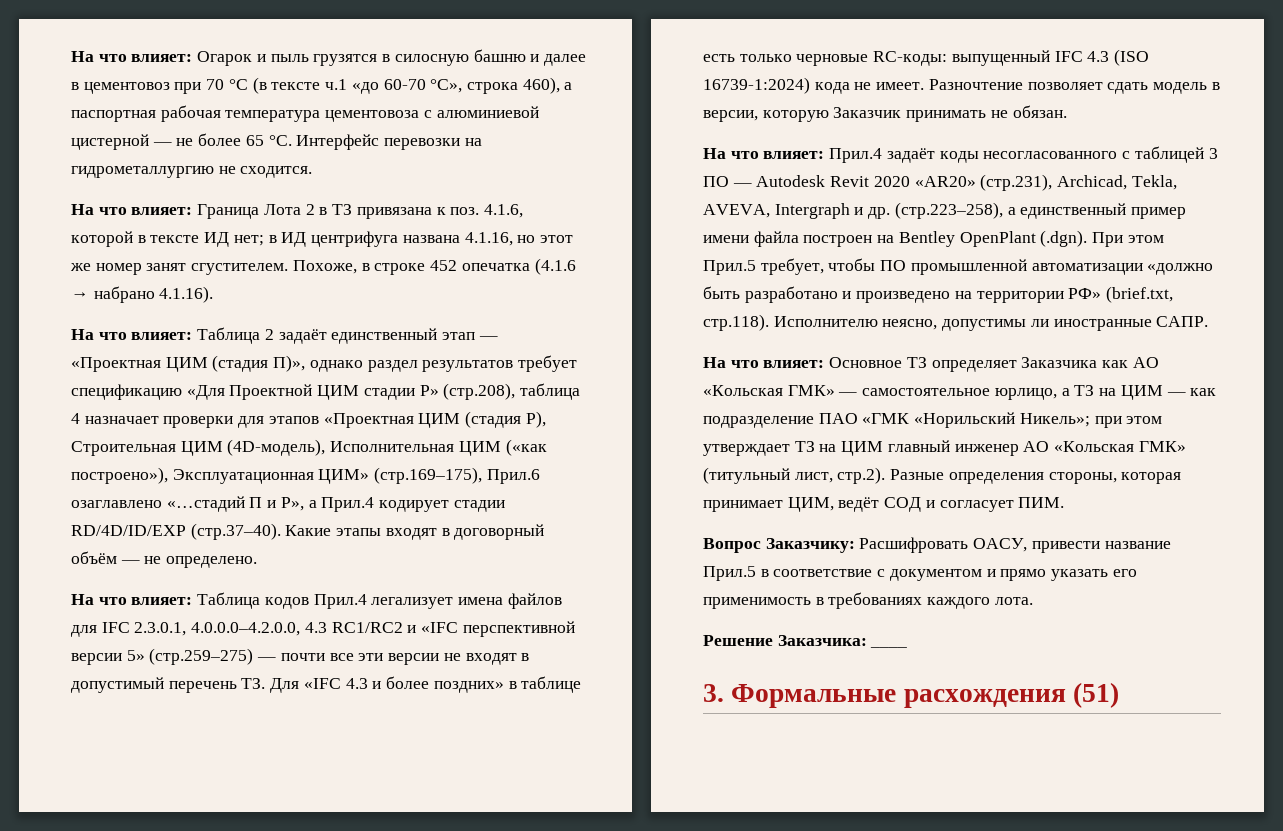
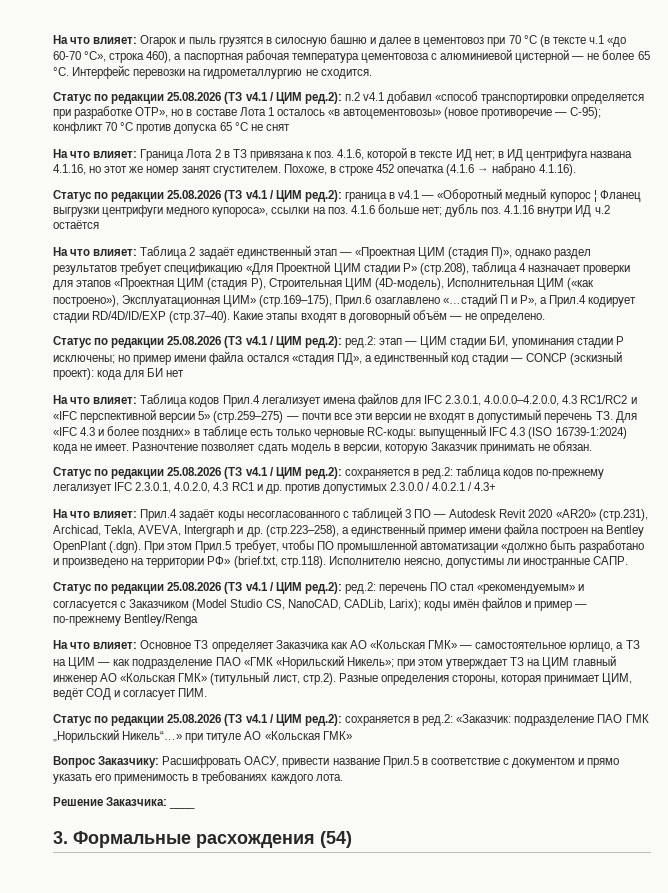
+ Статус по редакции 25.08.2026 (ТЗ v4.1 / ЦИМ ред.2): п.2 v4.1 добавил «способ транспортировки определяется при разработке ОТР», но в составе Лота 1 осталось «в автоцементовозы» (новое противоречие — C-95); конфликт 70 °С против допуска 65 °С не снят
+ Статус по редакции 25.08.2026 (ТЗ v4.1 / ЦИМ ред.2): граница в v4.1 — «Оборотный медный купорос ¦ Фланец выгрузки центрифуги медного купороса», ссылки на поз. 4.1.6 больше нет; дубль поз. 4.1.16 внутри ИД ч.2 остаётся
+ Статус по редакции 25.08.2026 (ТЗ v4.1 / ЦИМ ред.2): ред.2: этап — ЦИМ стадии БИ, упоминания стадии Р исключены; но пример имени файла остался «стадия ПД», а единственный код стадии — CONCP (эскизный проект): кода для БИ нет
+ Статус по редакции 25.08.2026 (ТЗ v4.1 / ЦИМ ред.2): сохраняется в ред.2: таблица кодов по-прежнему легализует IFC 2.3.0.1, 4.0.2.0, 4.3 RC1 и др. против допустимых 2.3.0.0 / 4.0.2.1 / 4.3+
+ Статус по редакции 25.08.2026 (ТЗ v4.1 / ЦИМ ред.2): ред.2: перечень ПО стал «рекомендуемым» и согласуется с Заказчиком (Model Studio CS, NanoCAD, CADLib, Larix); коды имён файлов и пример — по-прежнему Bentley/Renga
+ Статус по редакции 25.08.2026 (ТЗ v4.1 / ЦИМ ред.2): сохраняется в ред.2: «Заказчик: подразделение ПАО ГМК „Норильский Никель“…» при титуле АО «Кольская ГМК»
- 3. Формальные расхождения (51)
+ 3. Формальные расхождения (54)

